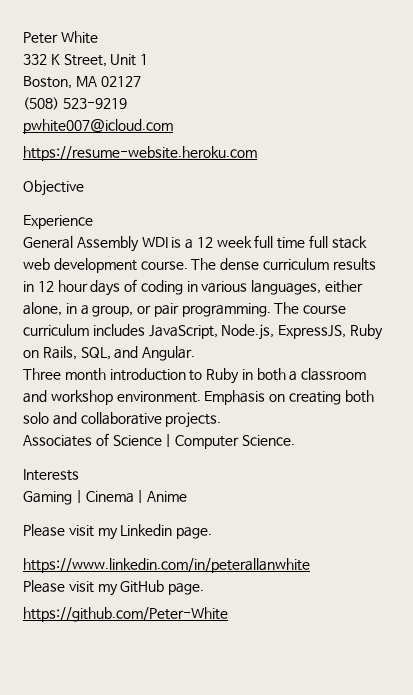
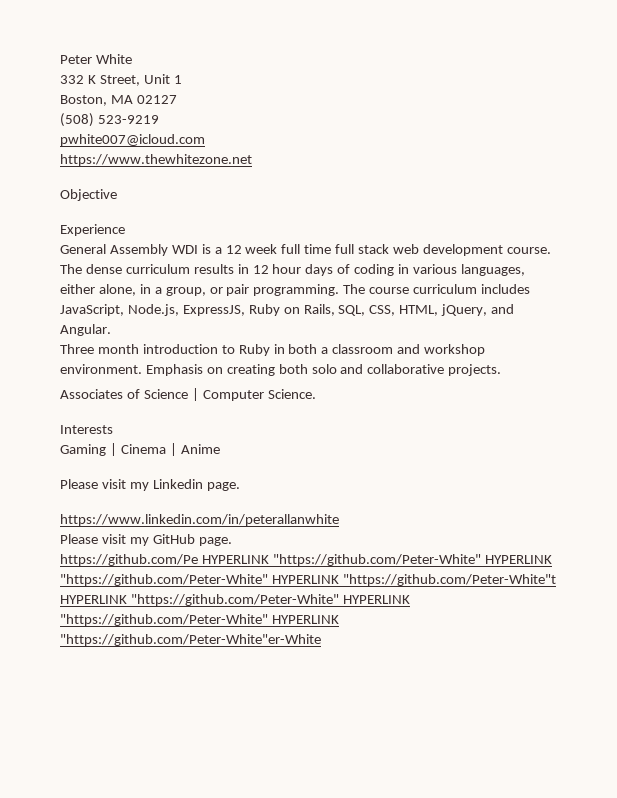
- https://resume-website.heroku.com
+ https://www.thewhitezone.net
- The course curriculum includes JavaScript, Node.js, ExpressJS, Ruby on Rails, SQL, and Angular.
+ The course curriculum includes JavaScript, Node.js, ExpressJS, Ruby on Rails, SQL, CSS, HTML, jQuery, and Angular.
- https://github.com/Peter-White
+ https://github.com/Pe HYPERLINK "https://github.com/Peter-White" HYPERLINK "https://github.com/Peter-White" HYPERLINK "https://github.com/Peter-White"t HYPERLINK "https://github.com/Peter-White" HYPERLINK "https://github.com/Peter-White" HYPERLINK "https://github.com/Peter-White"er-White

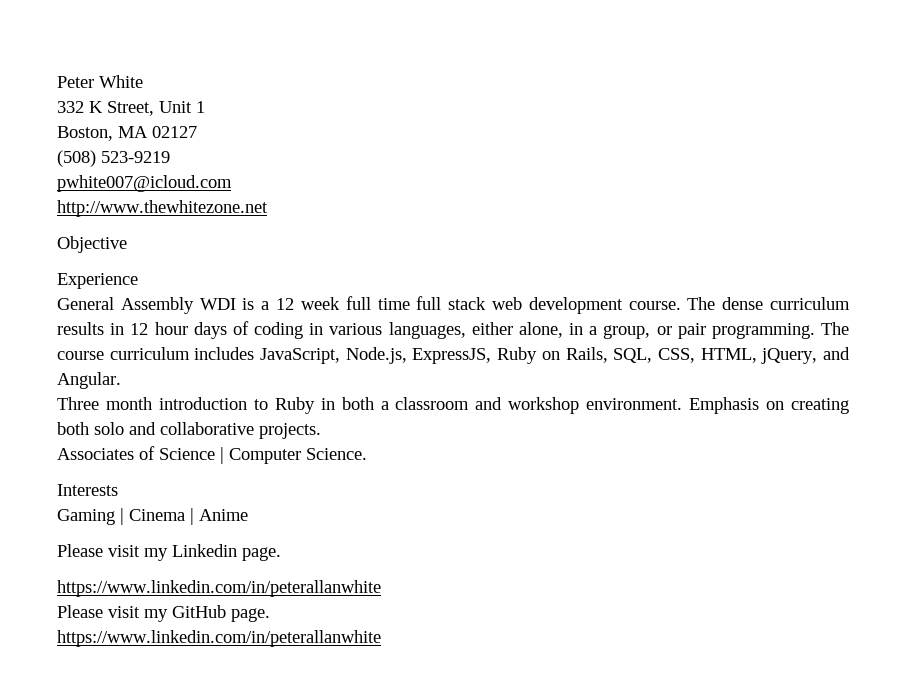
- https://www.thewhitezone.net
+ http://www.thewhitezone.net
  Please visit my GitHub page.
- https://github.com/Pe HYPERLINK "https://github.com/Peter-White" HYPERLINK "https://github.com/Peter-White" HYPERLINK "https://github.com/Peter-White"t HYPERLINK "https://github.com/Peter-White" HYPERLINK "https://github.com/Peter-White" HYPERLINK "https://github.com/Peter-White"er-White
+ https://www.linkedin.com/in/peterallanwhite

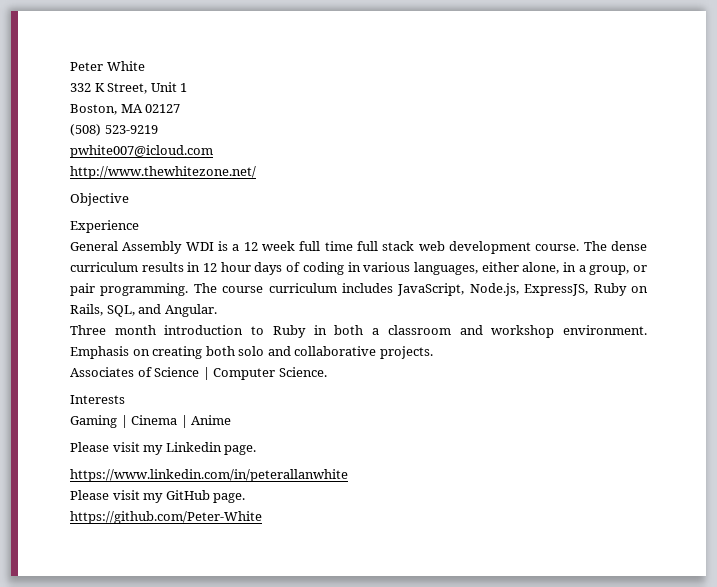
- http://www.thewhitezone.net
+ http://www.thewhitezone.net/
- The course curriculum includes JavaScript, Node.js, ExpressJS, Ruby on Rails, SQL, CSS, HTML, jQuery, and Angular.
+ The course curriculum includes JavaScript, Node.js, ExpressJS, Ruby on Rails, SQL, and Angular.
  Please visit my GitHub page.
- https://www.linkedin.com/in/peterallanwhite
+ https://github.com/Peter-White

